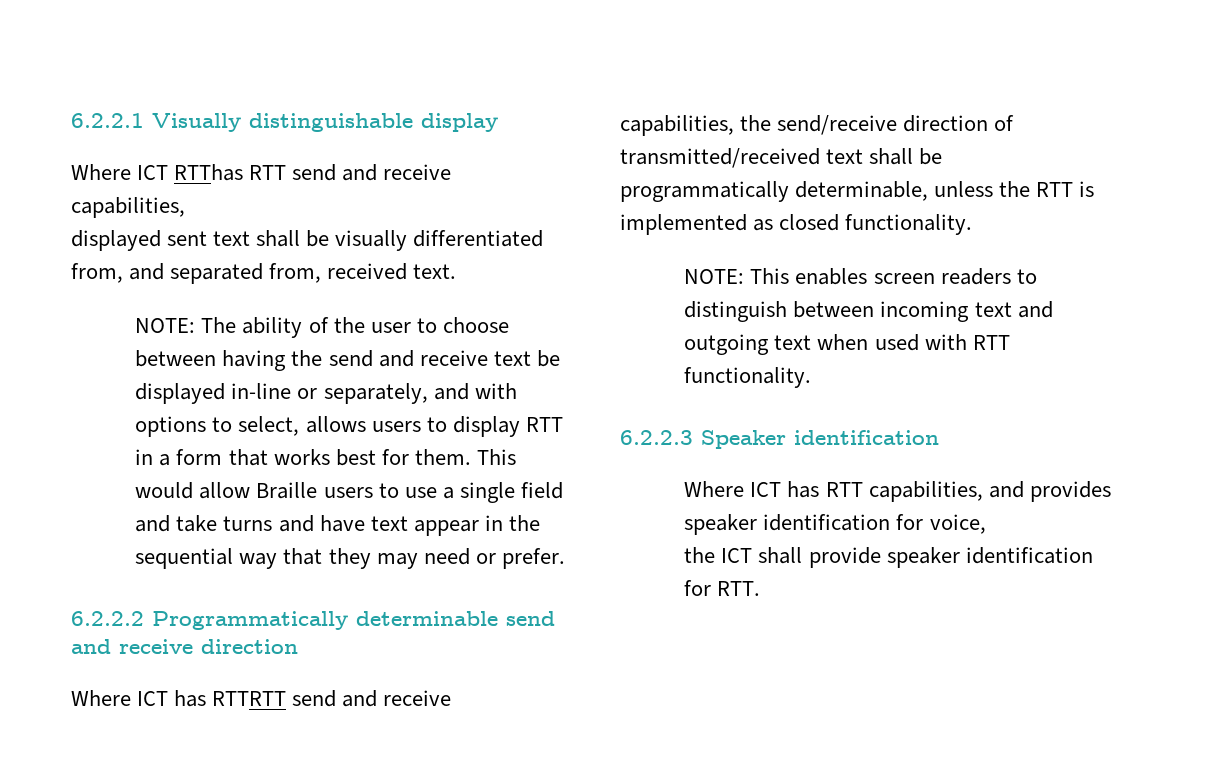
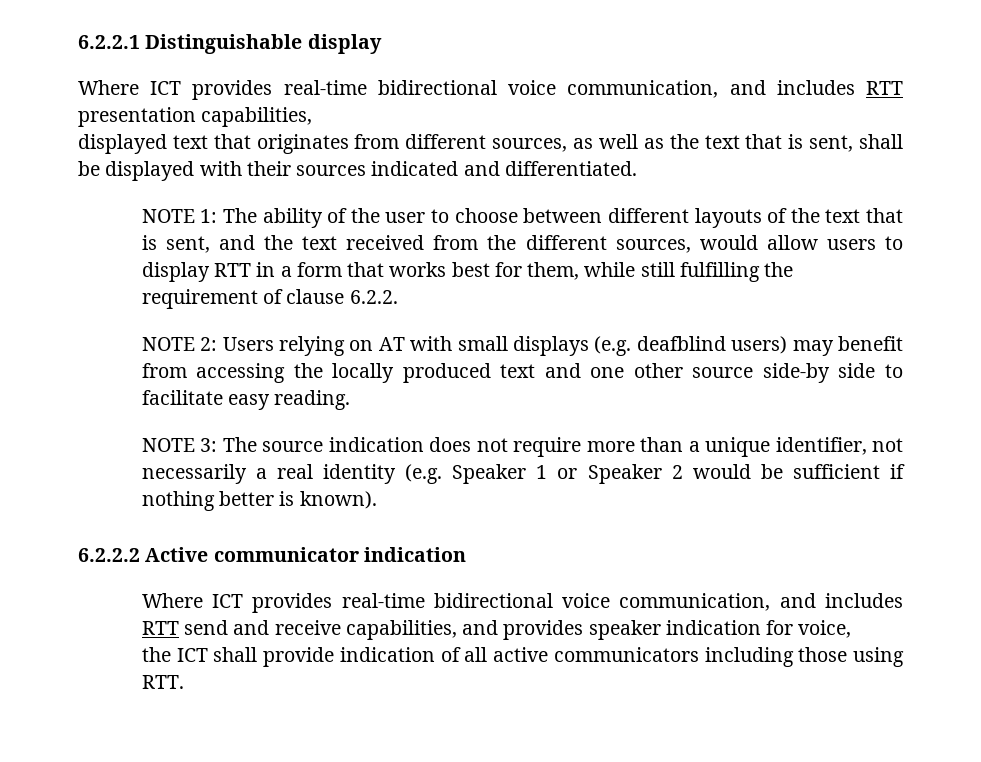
- 6.2.2.1 Visually distinguishable display
+ 6.2.2.1 Distinguishable display
- Where ICT RTThas RTT send and receive capabilities,
- displayed sent text shall be visually differentiated from, and separated from, received text.
- NOTE: The ability of the user to choose between having the send and receive text be displayed in-line or separately, and with options to select, allows users to display RTT in a form that works best for them. This would allow Braille users to use a single field and take turns and have text appear in the sequential way that they may need or prefer.
- 6.2.2.2 Programmatically determinable send and receive direction
- Where ICT has RTTRTT send and receive capabilities, the send/receive direction of transmitted/received text shall be programmatically determinable, unless the RTT is implemented as closed functionality.
- NOTE: This enables screen readers to distinguish between incoming text and outgoing text when used with RTT functionality.
- 6.2.2.3 Speaker identification
- Where ICT has RTT capabilities, and provides speaker identification for voice,
+ Where ICT provides real-time bidirectional voice communication, and includes RTT presentation capabilities,
+ displayed text that originates from different sources, as well as the text that is sent, shall be displayed with their sources indicated and differentiated.
+ NOTE 1: The ability of the user to choose between different layouts of the text that is sent, and the text received from the different sources, would allow users to display RTT in a form that works best for them, while still fulfilling the requirement of clause 6.2.2.
+ NOTE 2: Users relying on AT with small displays (e.g. deafblind users) may benefit from accessing the locally produced text and one other source side-by side to facilitate easy reading.
+ NOTE 3: The source indication does not require more than a unique identifier, not necessarily a real identity (e.g. Speaker 1 or Speaker 2 would be sufficient if nothing better is known).
+ 6.2.2.2 Active communicator indication
+ Where ICT provides real-time bidirectional voice communication, and includes RTT send and receive capabilities, and provides speaker indication for voice,
- the ICT shall provide speaker identification for RTT.
+ the ICT shall provide indication of all active communicators including those using RTT.

